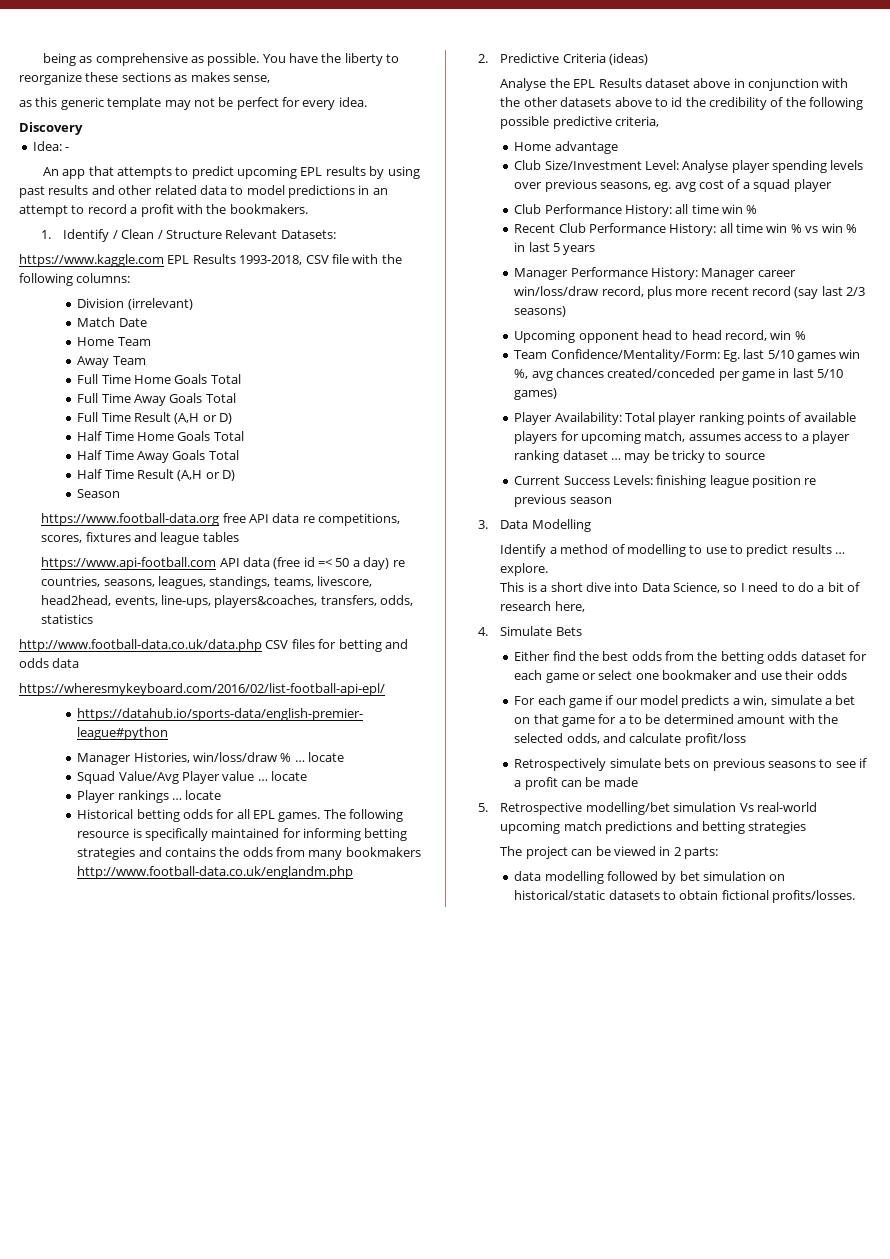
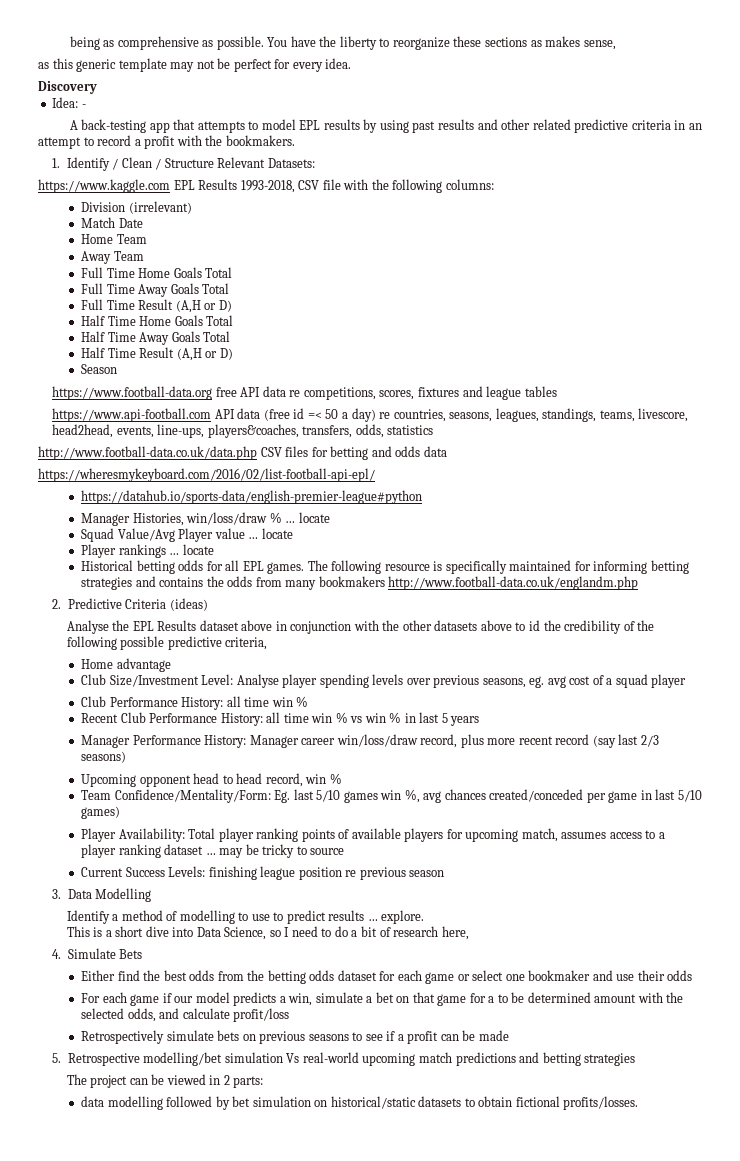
- An app that attempts to predict upcoming EPL results by using past results and other related data to model predictions in an attempt to record a profit with the bookmakers.
+ A back-testing app that attempts to model EPL results by using past results and other related predictive criteria in an attempt to record a profit with the bookmakers.

